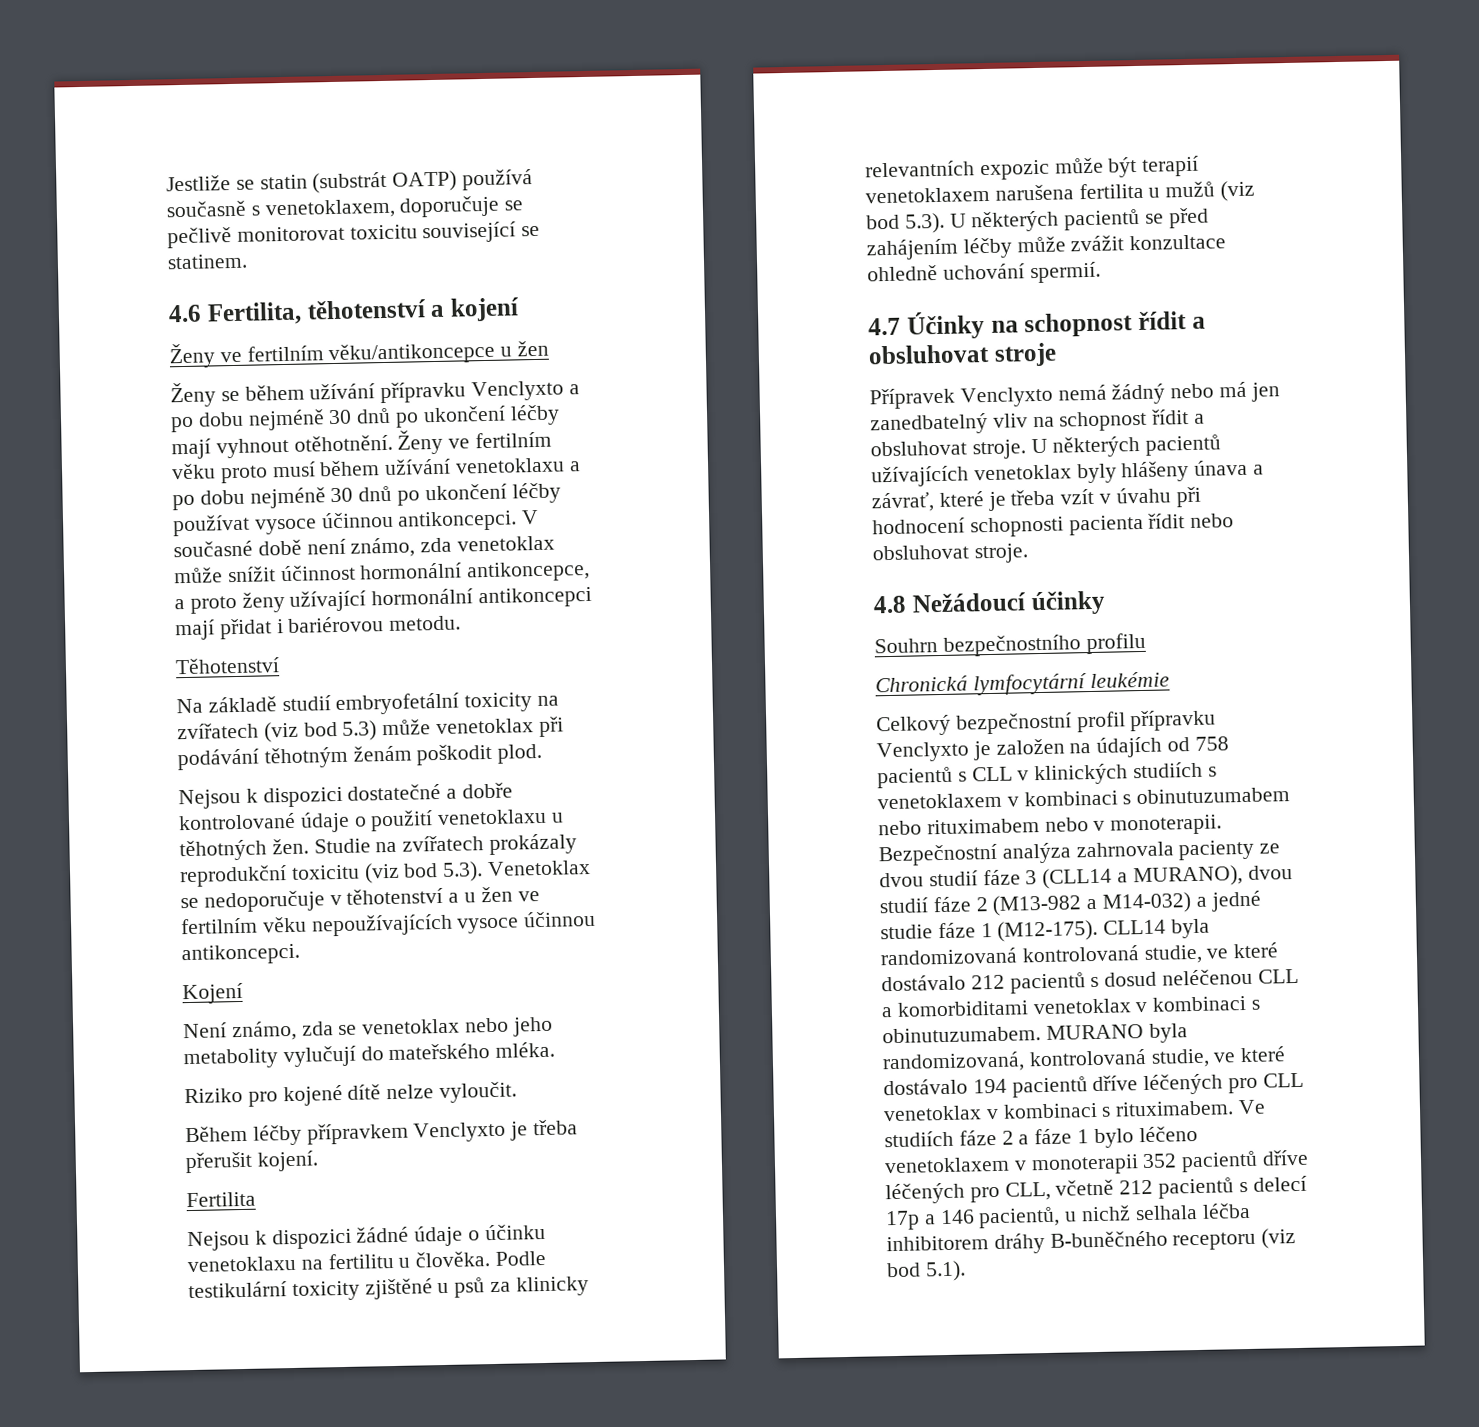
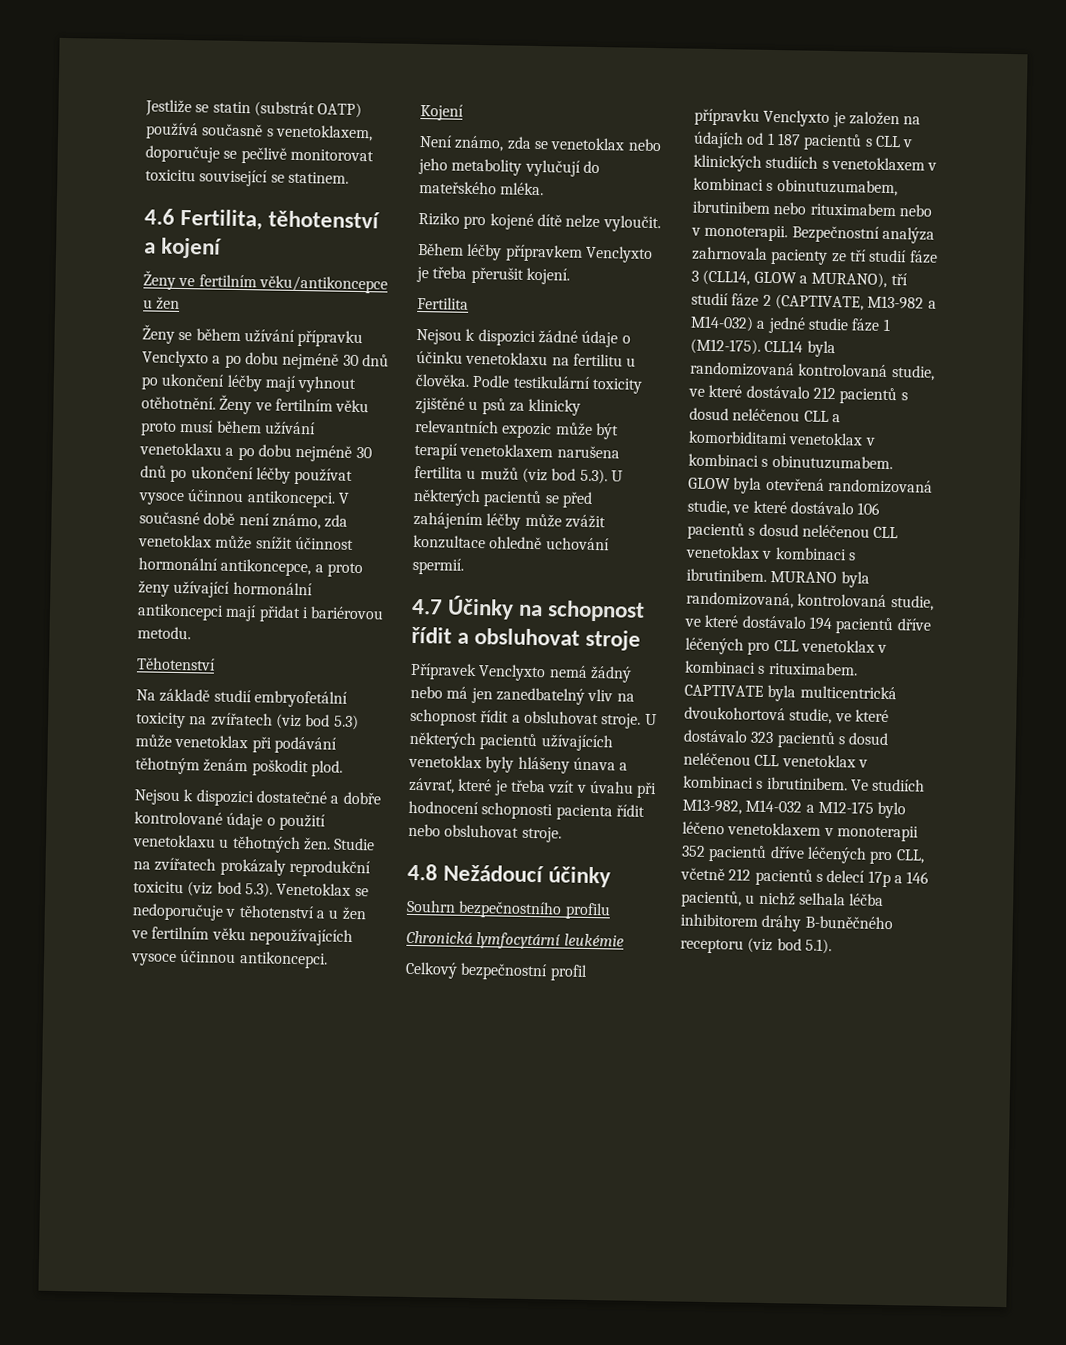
- Celkový bezpečnostní profil přípravku Venclyxto je založen na údajích od 758 pacientů s CLL v klinických studiích s venetoklaxem v kombinaci s obinutuzumabem nebo rituximabem nebo v monoterapii.
+ Celkový bezpečnostní profil přípravku Venclyxto je založen na údajích od 1 187 pacientů s CLL v klinických studiích s venetoklaxem v kombinaci s obinutuzumabem, ibrutinibem nebo rituximabem nebo v monoterapii.
- Bezpečnostní analýza zahrnovala pacienty ze dvou studií fáze 3 (CLL14 a MURANO), dvou studií fáze 2 (M13-982 a M14-032) a jedné studie fáze 1 (M12-175).
+ Bezpečnostní analýza zahrnovala pacienty ze tří studií fáze 3 (CLL14, GLOW a MURANO), tří studií fáze 2 (CAPTIVATE, M13-982 a M14-032) a jedné studie fáze 1 (M12-175).
+ GLOW byla otevřená randomizovaná studie, ve které dostávalo 106 pacientů s dosud neléčenou CLL venetoklax v kombinaci s ibrutinibem.
- Ve studiích fáze 2 a fáze 1 bylo léčeno venetoklaxem v monoterapii 352 pacientů dříve léčených pro CLL, včetně 212 pacientů s delecí 17p a 146 pacientů, u nichž selhala léčba inhibitorem dráhy B-buněčného receptoru (viz bod 5.1).
+ CAPTIVATE byla multicentrická dvoukohortová studie, ve které dostávalo 323 pacientů s dosud neléčenou CLL venetoklax v kombinaci s ibrutinibem. Ve studiích M13-982, M14-032 a M12-175 bylo léčeno venetoklaxem v monoterapii 352 pacientů dříve léčených pro CLL, včetně 212 pacientů s delecí 17p a 146 pacientů, u nichž selhala léčba inhibitorem dráhy B-buněčného receptoru (viz bod 5.1).

